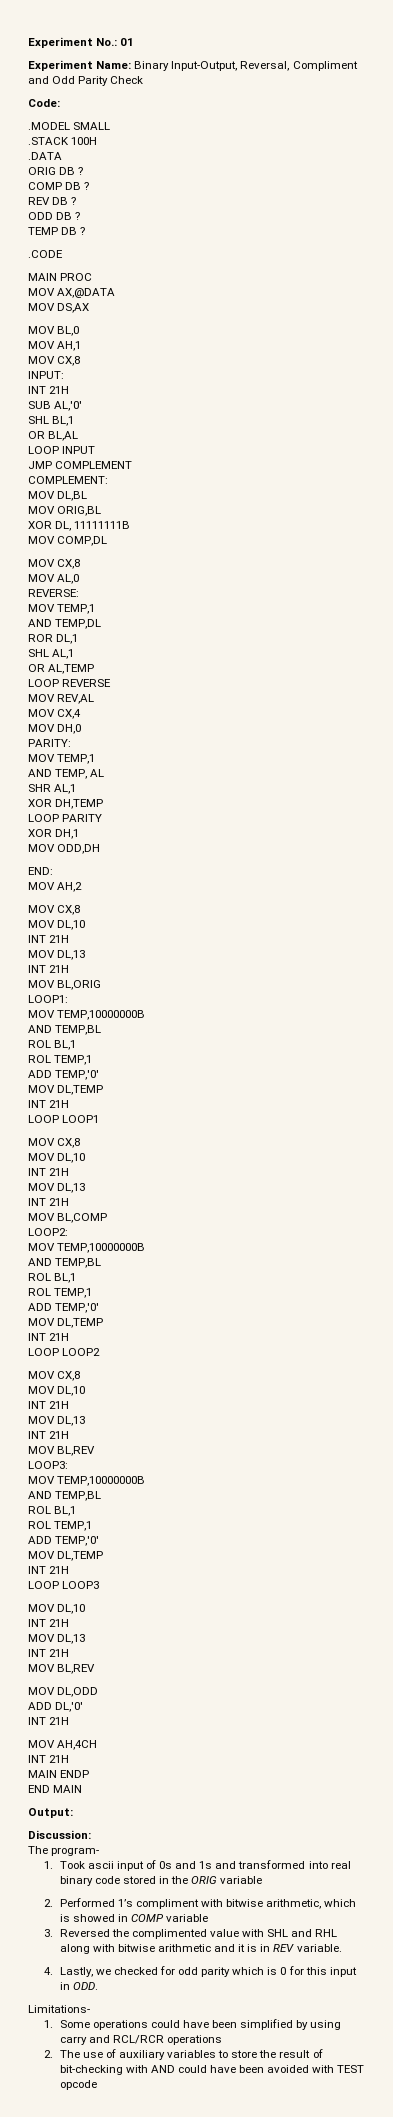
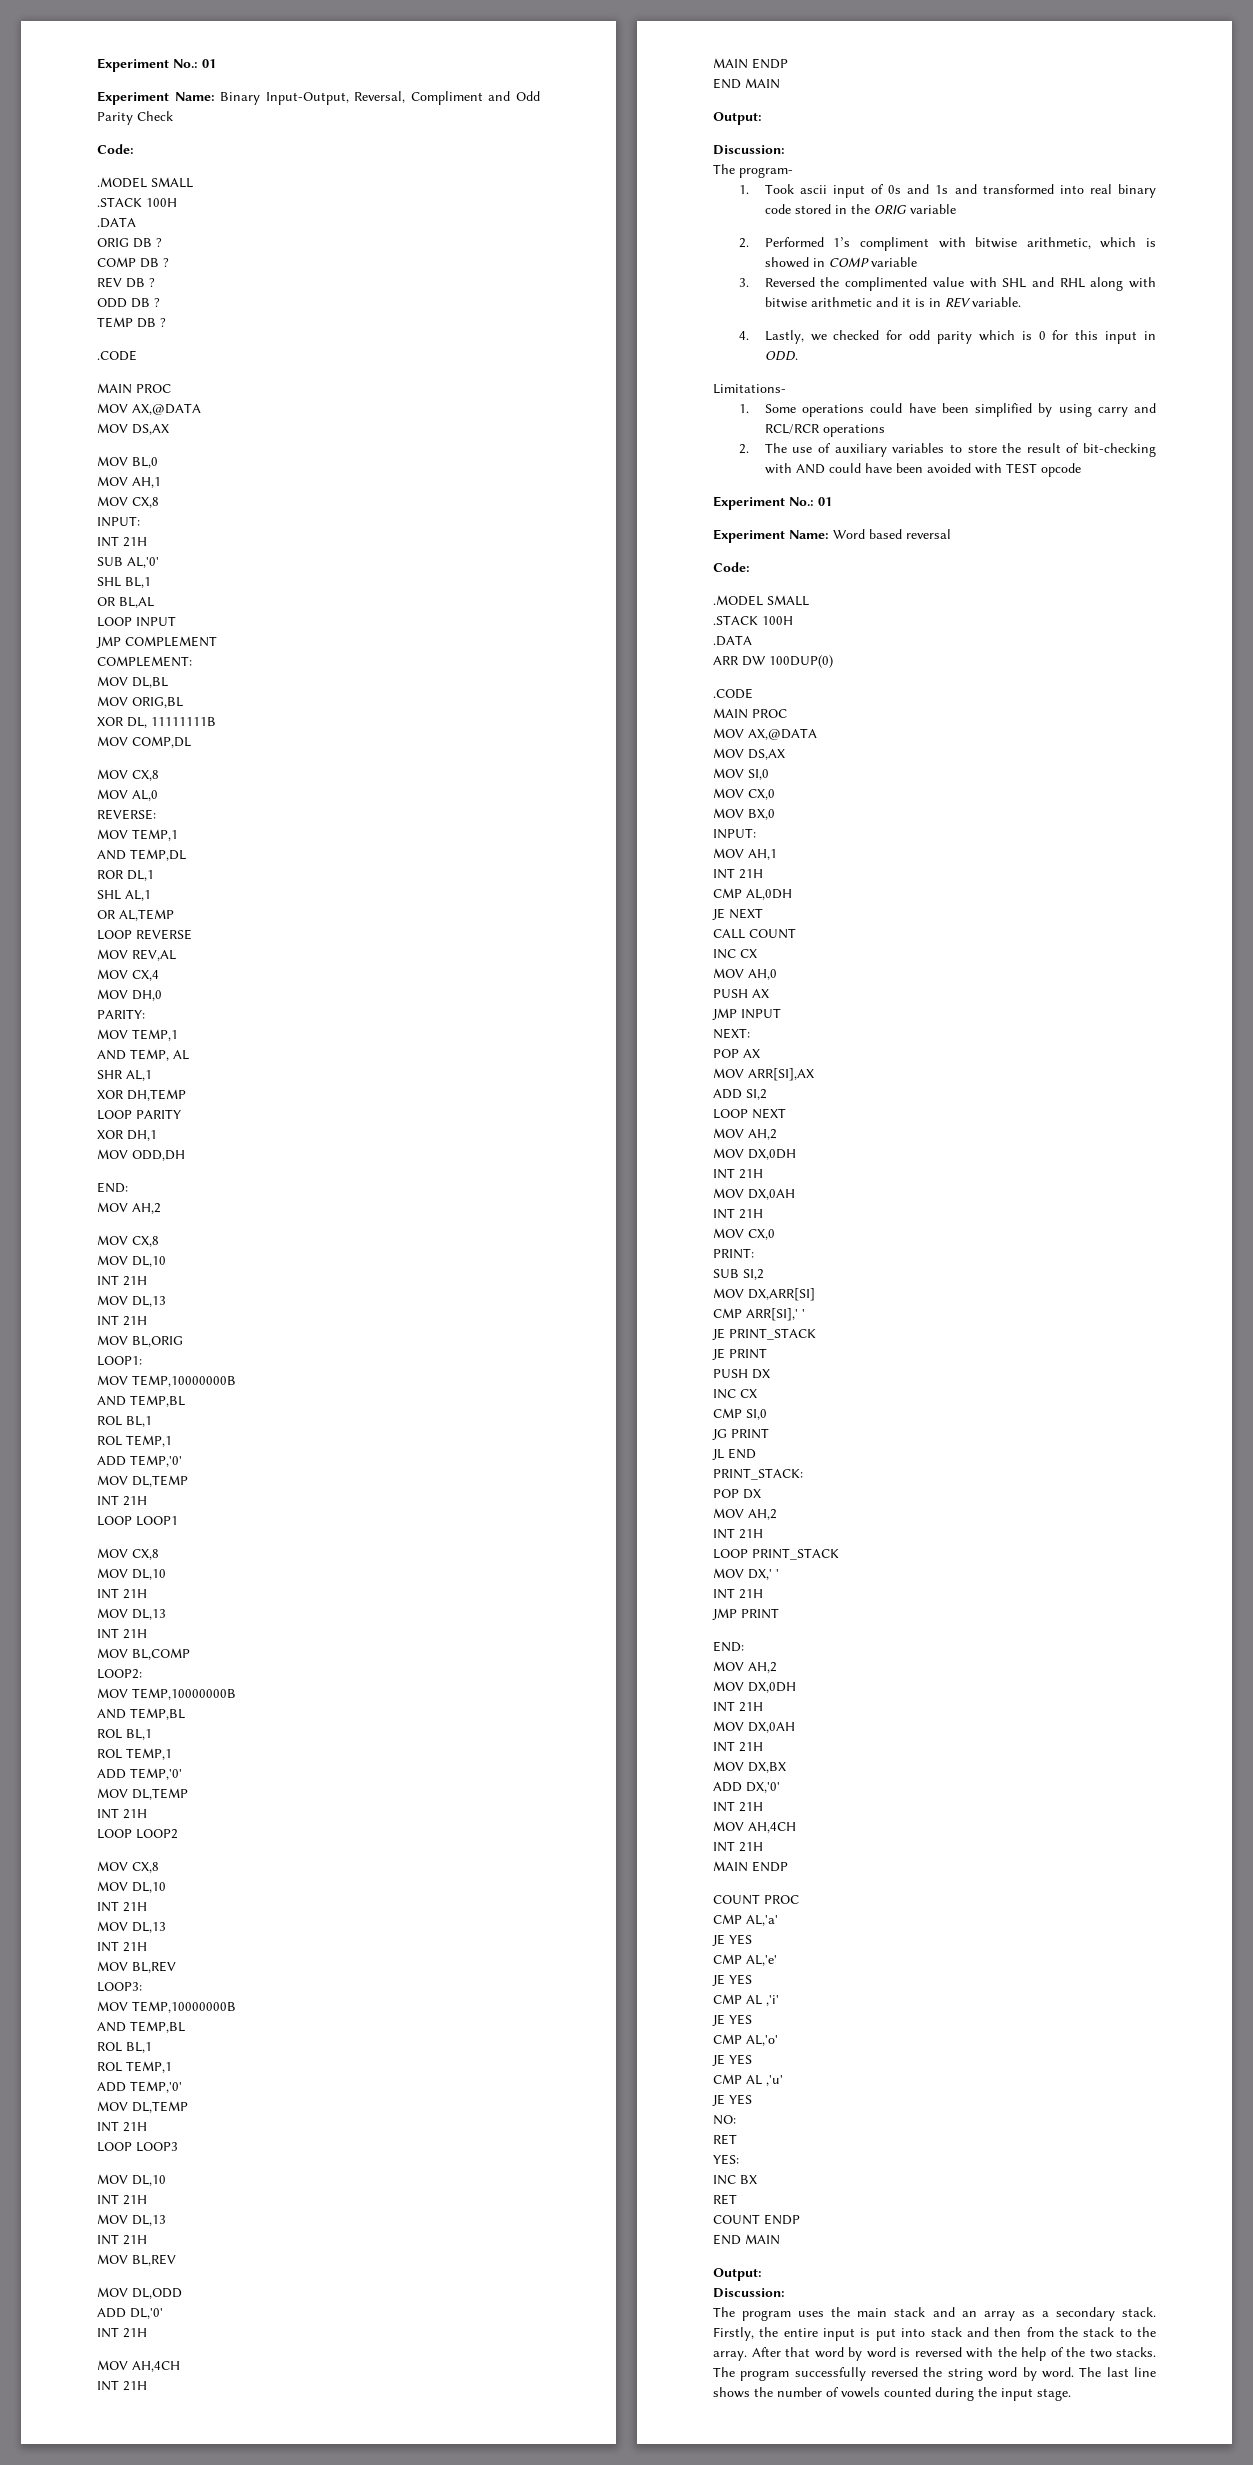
  2. The use of auxiliary variables to store the result of bit-checking with AND could have been avoided with TEST opcode
+ Experiment No.: 01
+ Experiment Name: Word based reversal
+ Code:
+ .MODEL SMALL
+ .STACK 100H
+ .DATA
+ ARR DW 100DUP(0)
+ .CODE
+ MAIN PROC
+ MOV AX,@DATA
+ MOV DS,AX
+ MOV SI,0
+ MOV CX,0
+ MOV BX,0
+ INPUT:
+ MOV AH,1
+ INT 21H
+ CMP AL,0DH
+ JE NEXT
+ CALL COUNT
+ INC CX
+ MOV AH,0
+ PUSH AX
+ JMP INPUT
+ NEXT:
+ POP AX
+ MOV ARR[SI],AX
+ ADD SI,2
+ LOOP NEXT
+ MOV AH,2
+ MOV DX,0DH
+ INT 21H
+ MOV DX,0AH
+ INT 21H
+ MOV CX,0
+ PRINT:
+ SUB SI,2
+ MOV DX,ARR[SI]
+ CMP ARR[SI],' '
+ JE PRINT_STACK
+ JE PRINT
+ PUSH DX
+ INC CX
+ CMP SI,0
+ JG PRINT
+ JL END
+ PRINT_STACK:
+ POP DX
+ MOV AH,2
+ INT 21H
+ LOOP PRINT_STACK
+ MOV DX,' '
+ INT 21H
+ JMP PRINT
+ END:
+ MOV AH,2
+ MOV DX,0DH
+ INT 21H
+ MOV DX,0AH
+ INT 21H
+ MOV DX,BX
+ ADD DX,'0'
+ INT 21H
+ MOV AH,4CH
+ INT 21H
+ MAIN ENDP
+ COUNT PROC
+ CMP AL,'a'
+ JE YES
+ CMP AL,'e'
+ JE YES
+ CMP AL ,'i'
+ JE YES
+ CMP AL,'o'
+ JE YES
+ CMP AL ,'u'
+ JE YES
+ NO:
+ RET
+ YES:
+ INC BX
+ RET
+ COUNT ENDP
+ END MAIN
+ Output:
+ Discussion:
+ The program uses the main stack and an array as a secondary stack. Firstly, the entire input is put into stack and then from the stack to the array. After that word by word is reversed with the help of the two stacks. The program successfully reversed the string word by word. The last line shows the number of vowels counted during the input stage.

